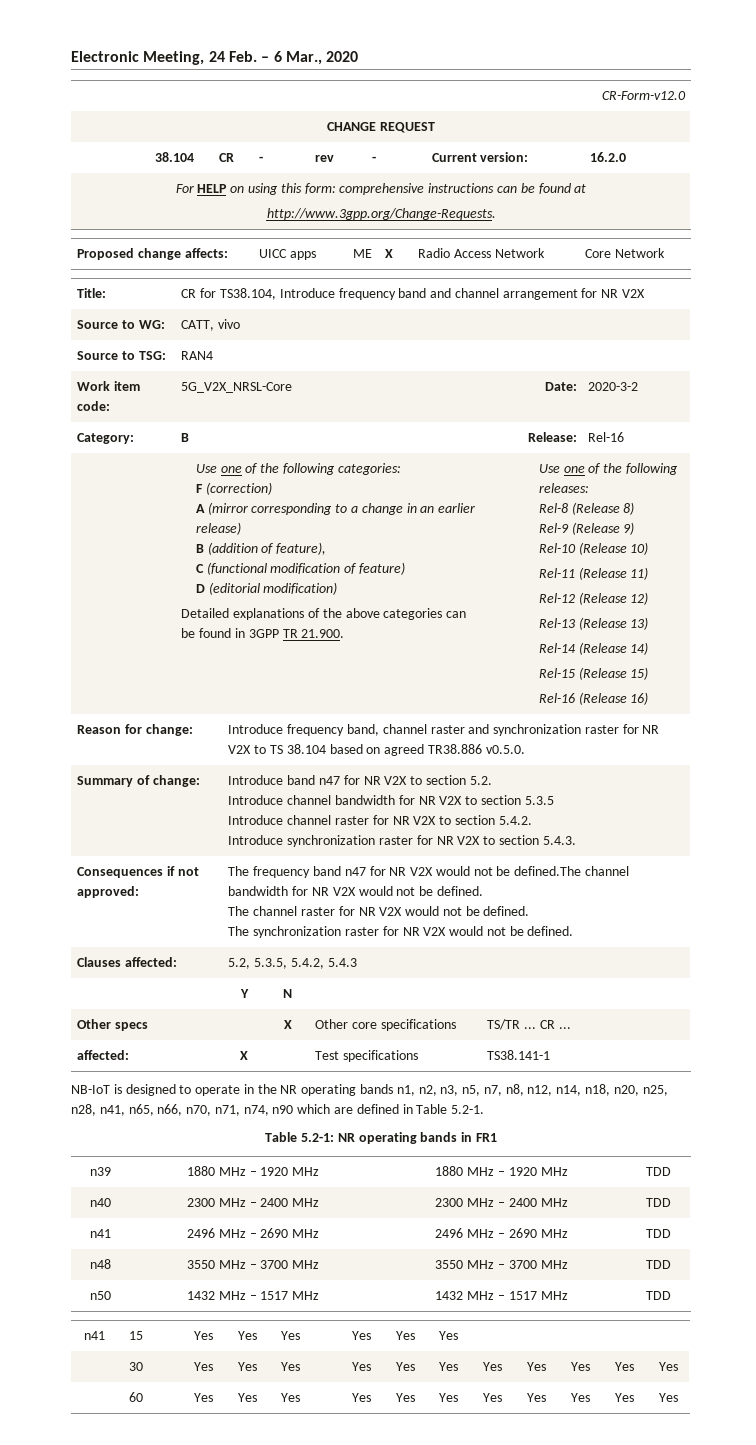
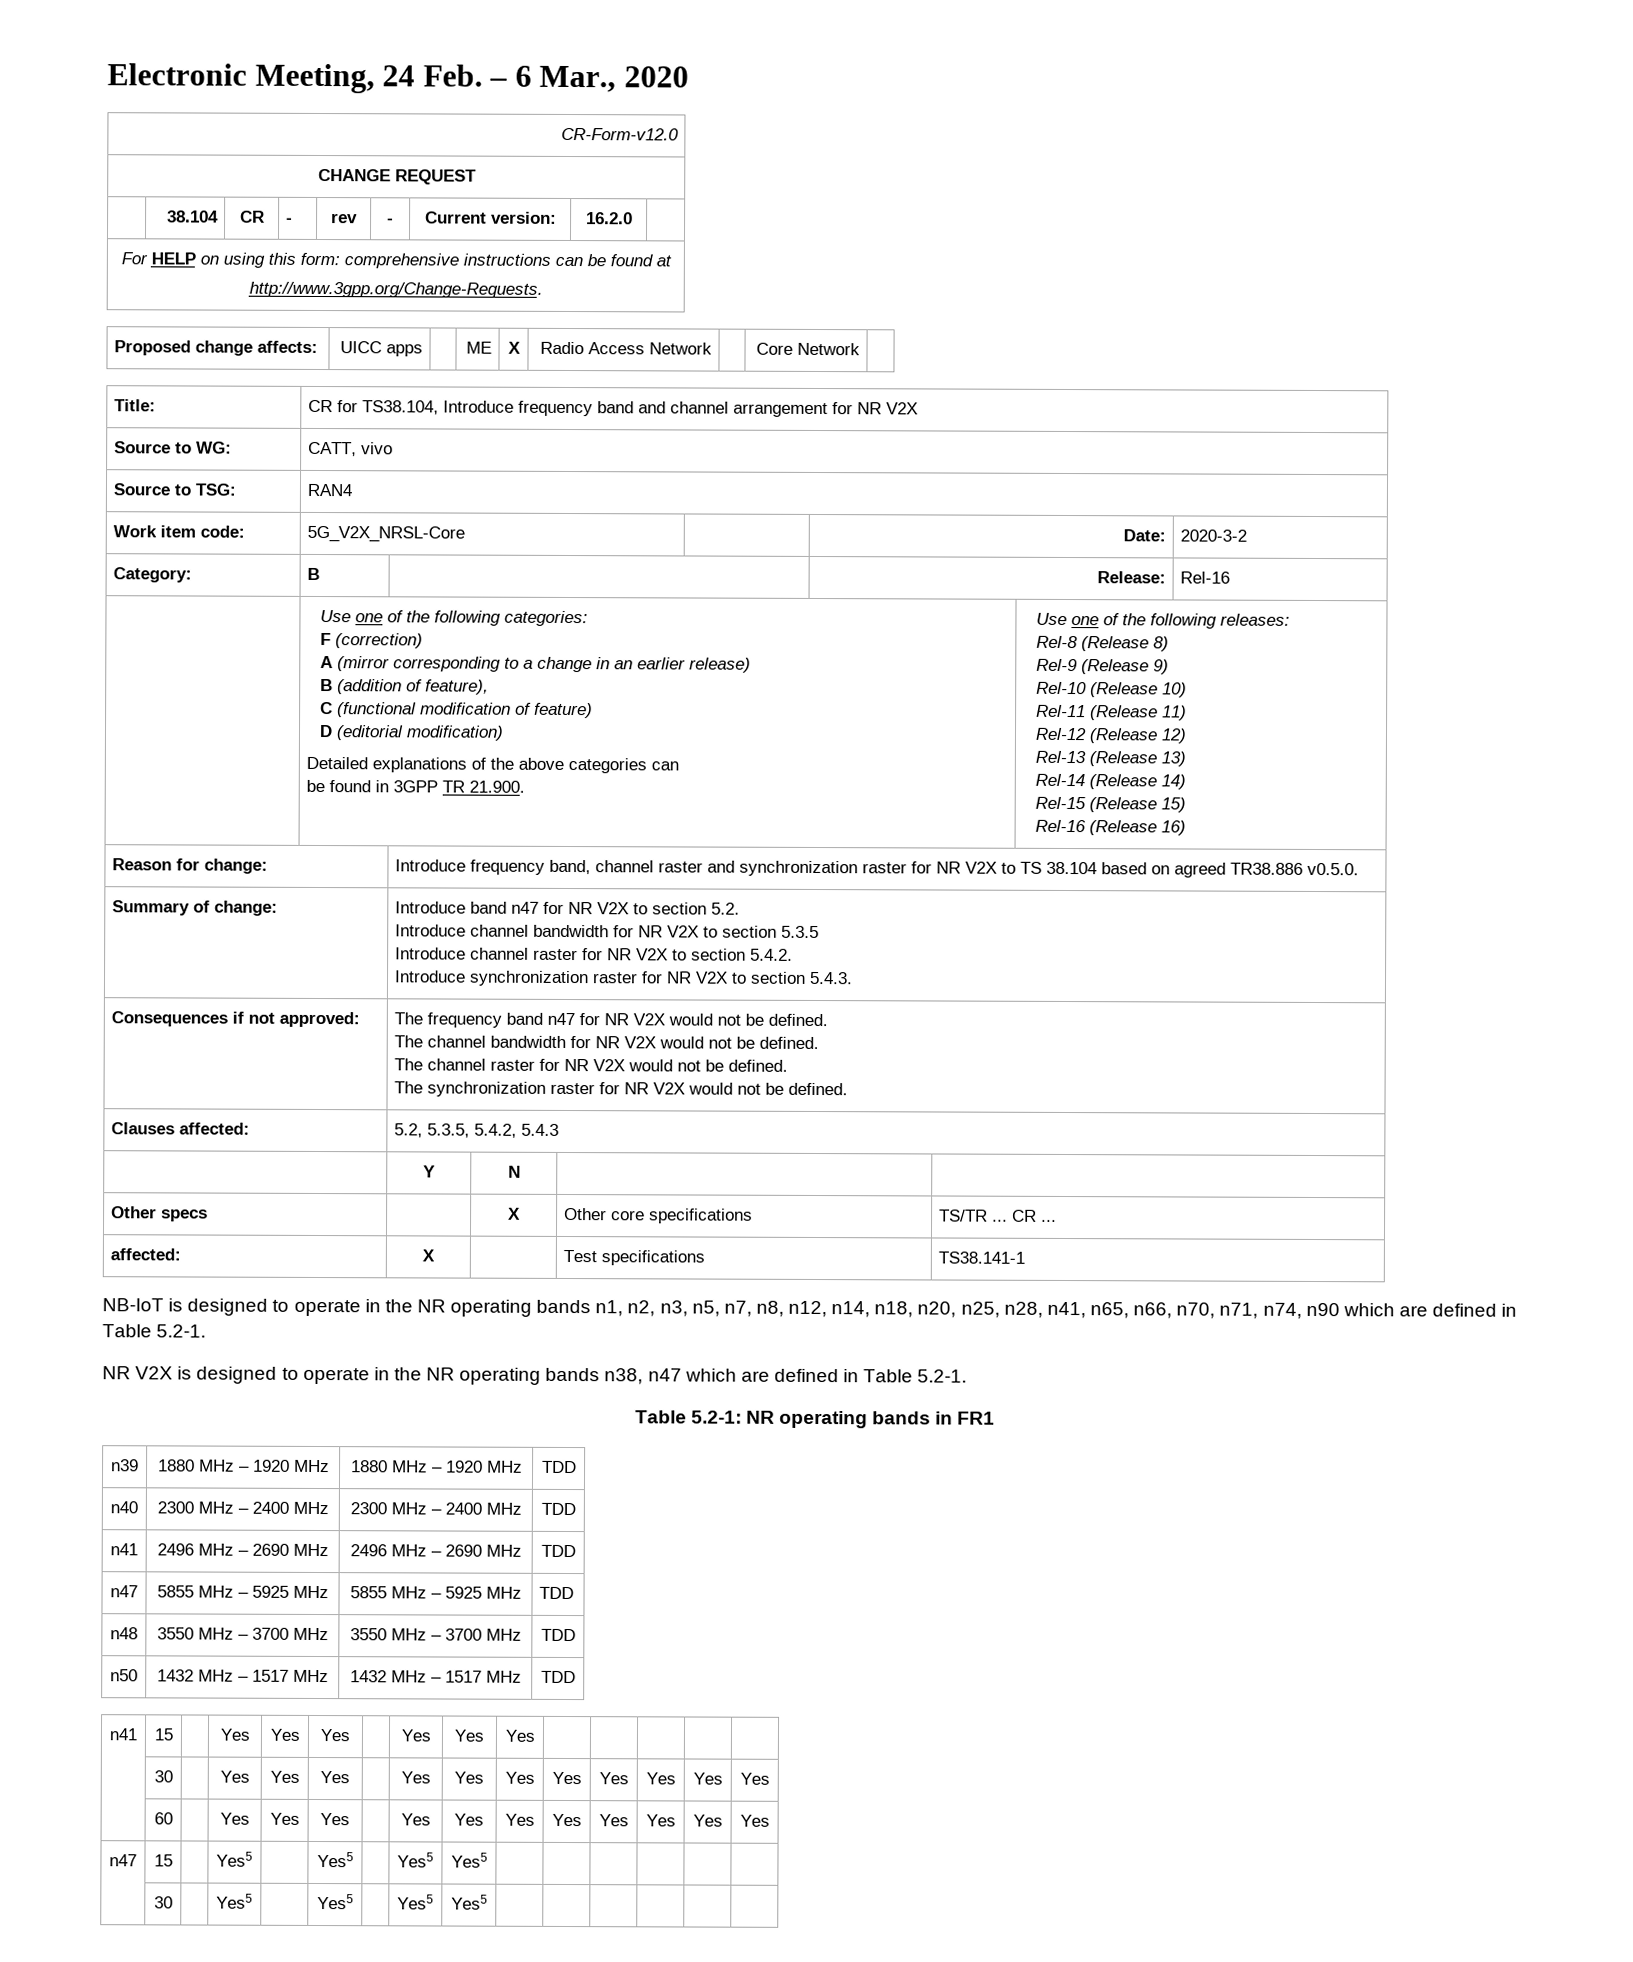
- The frequency band n47 for NR V2X would not be defined.The channel bandwidth for NR V2X would not be defined.
+ The frequency band n47 for NR V2X would not be defined.
+ The channel bandwidth for NR V2X would not be defined.
+ NR V2X is designed to operate in the NR operating bands n38, n47 which are defined in Table 5.2-1.
+ n47 | 5855 MHz – 5925 MHz | 5855 MHz – 5925 MHz | TDD
+ n47 | 15 | | Yes5 | | Yes5 | | Yes5 | Yes5 | | | | | |
+ | 30 | | Yes5 | | Yes5 | | Yes5 | Yes5 | | | | | |

